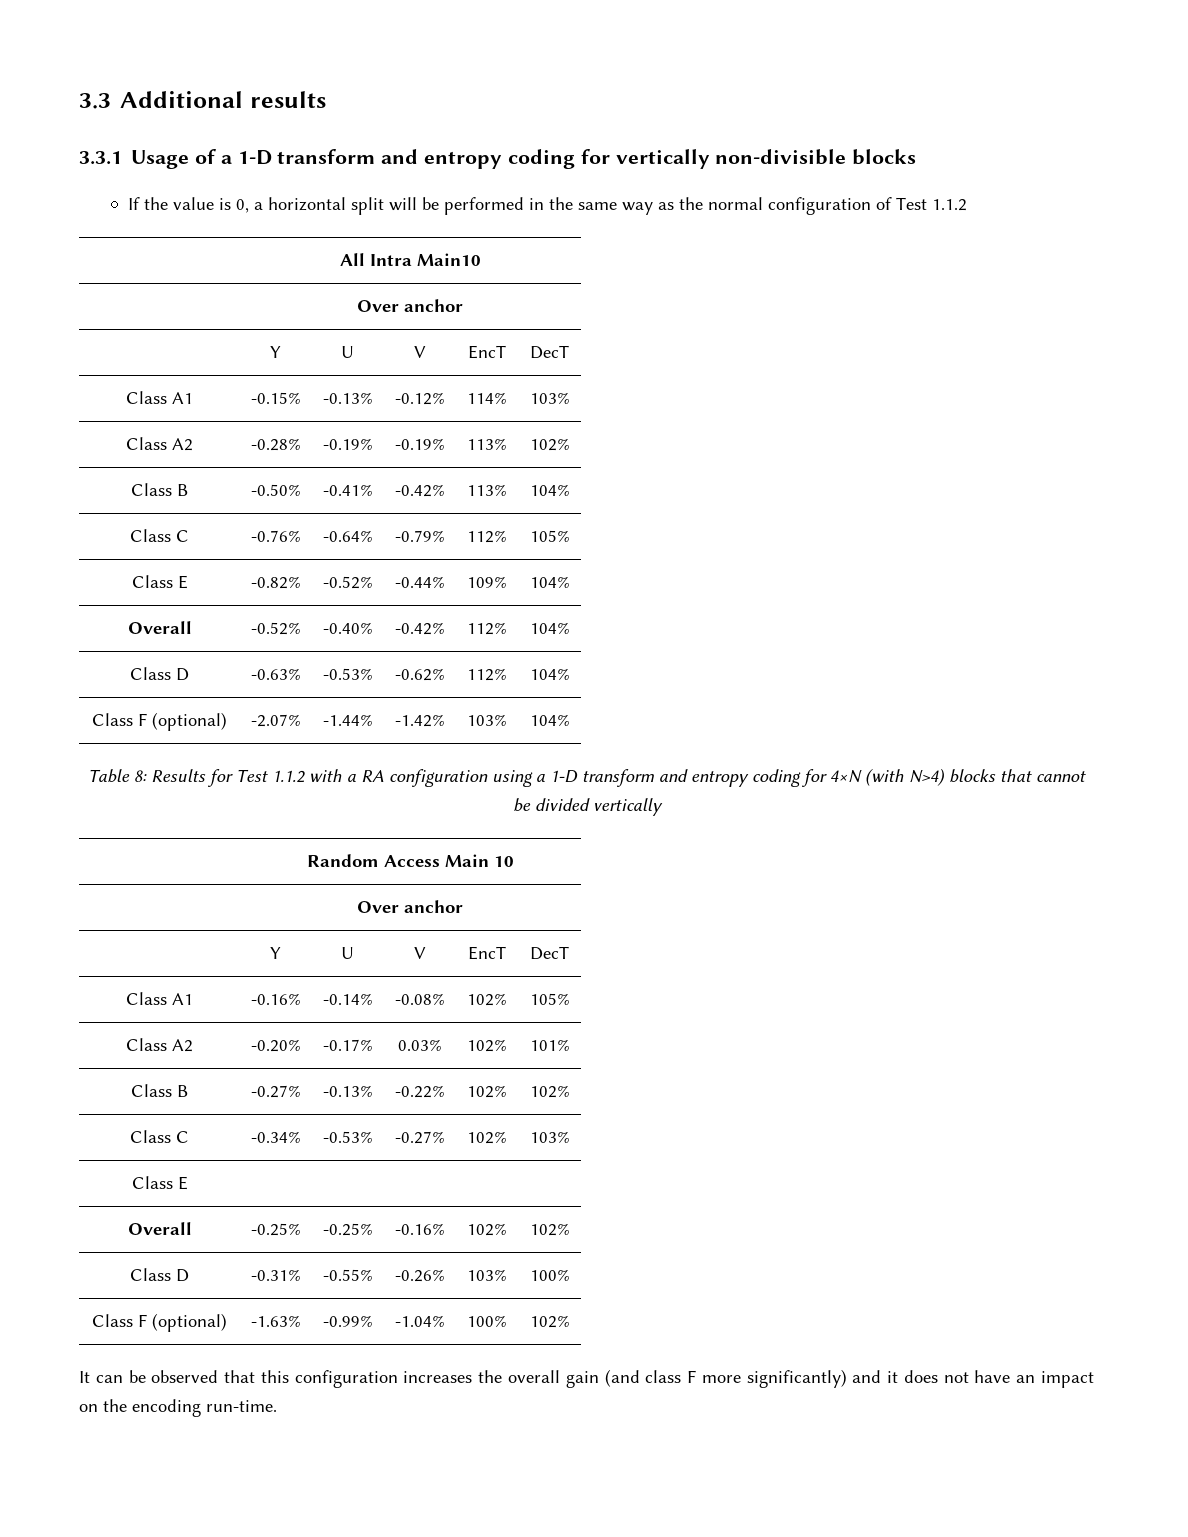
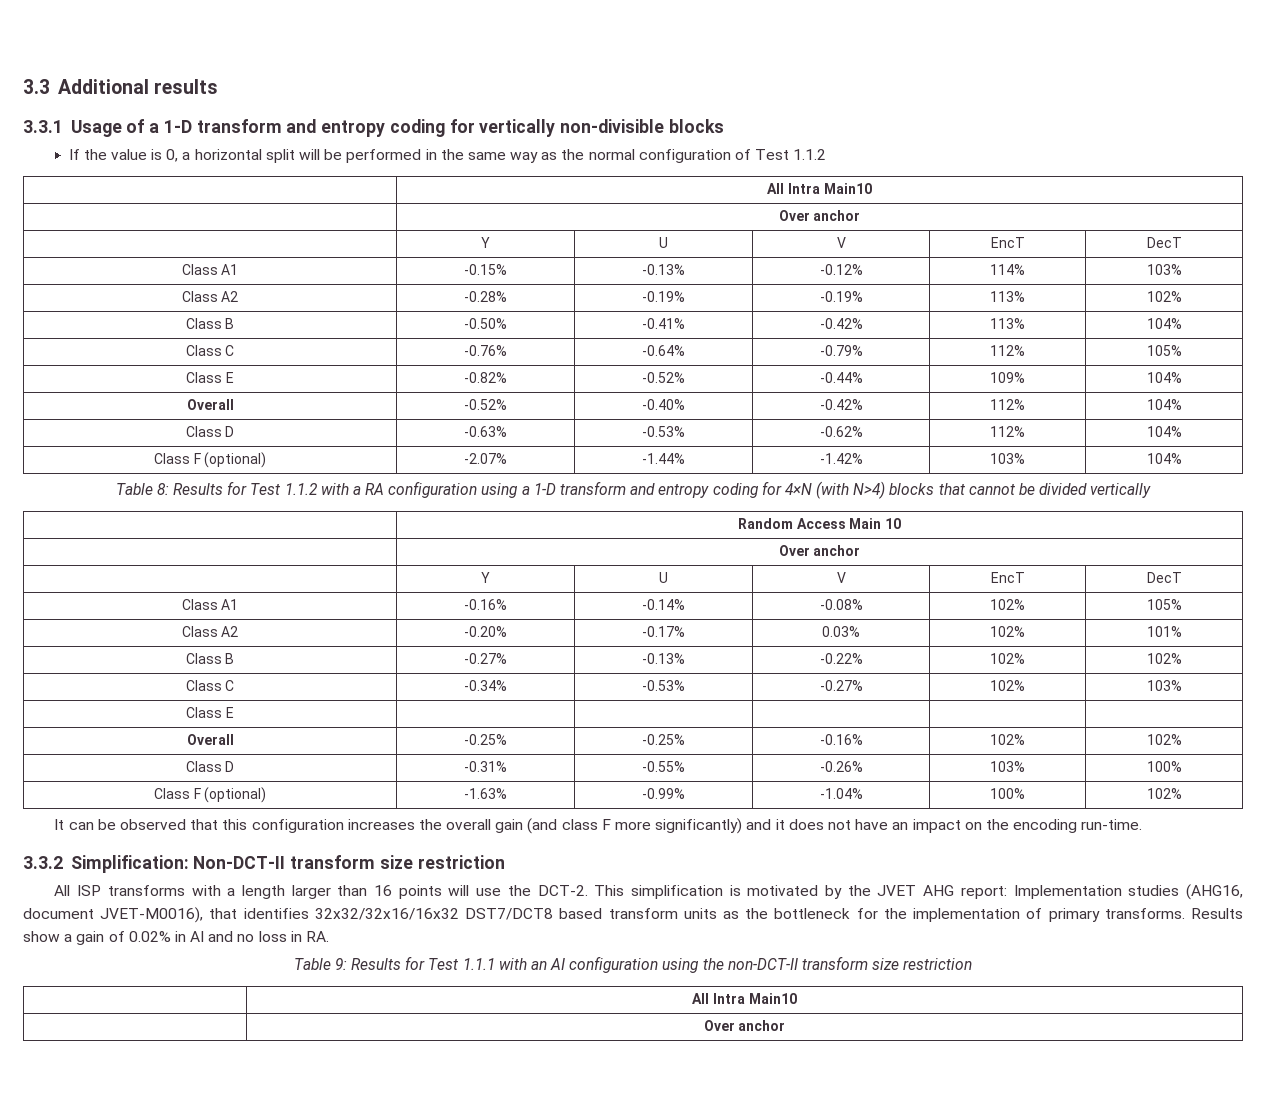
+ 3.3.2 Simplification: Non-DCT-II transform size restriction
+ All ISP transforms with a length larger than 16 points will use the DCT-2. This simplification is motivated by the JVET AHG report: Implementation studies (AHG16, document JVET-M0016), that identifies 32x32/32x16/16x32 DST7/DCT8 based transform units as the bottleneck for the implementation of primary transforms. Results show a gain of 0.02% in AI and no loss in RA.
+ Table 9: Results for Test 1.1.1 with an AI configuration using the non-DCT-II transform size restriction
+ | All Intra Main10
+ | Over anchor

